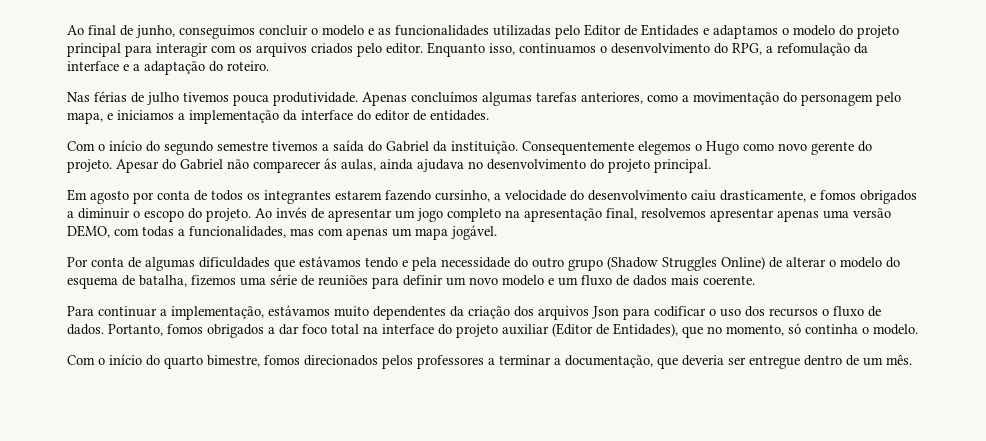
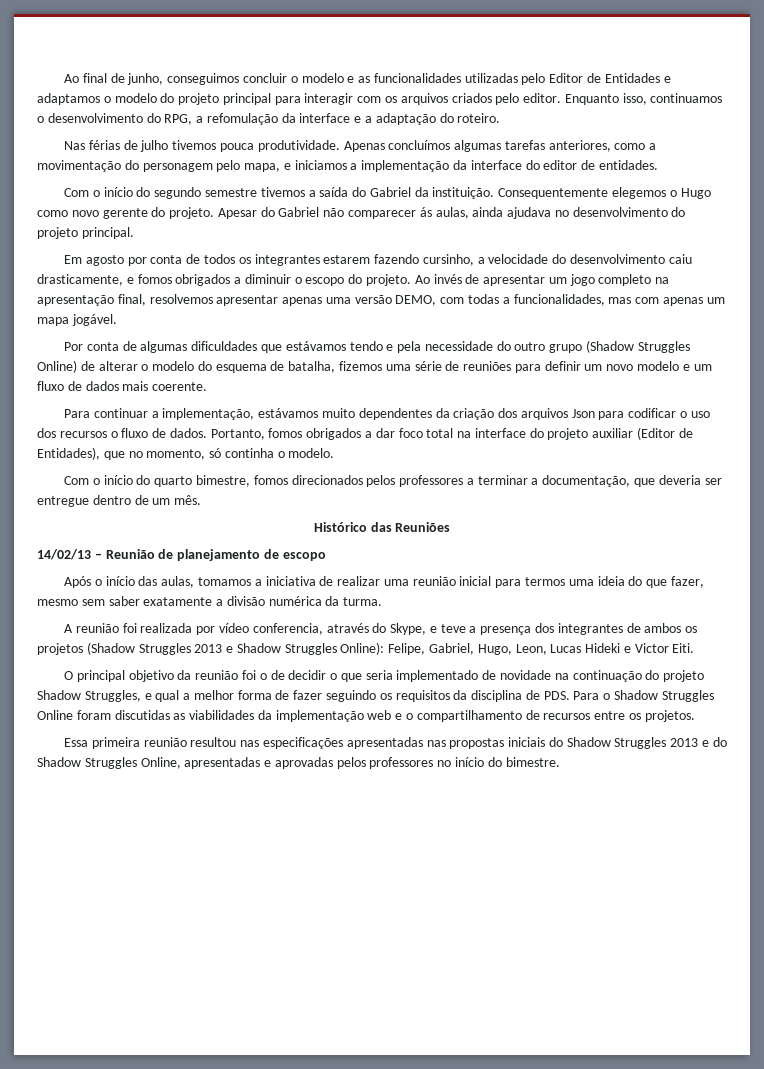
+ Histórico das Reuniões
+ 14/02/13 – Reunião de planejamento de escopo
+ Após o início das aulas, tomamos a iniciativa de realizar uma reunião inicial para termos uma ideia do que fazer, mesmo sem saber exatamente a divisão numérica da turma.
+ A reunião foi realizada por vídeo conferencia, através do Skype, e teve a presença dos integrantes de ambos os projetos (Shadow Struggles 2013 e Shadow Struggles Online): Felipe, Gabriel, Hugo, Leon, Lucas Hideki e Victor Eiti.
+ O principal objetivo da reunião foi o de decidir o que seria implementado de novidade na continuação do projeto Shadow Struggles, e qual a melhor forma de fazer seguindo os requisitos da disciplina de PDS. Para o Shadow Struggles Online foram discutidas as viabilidades da implementação web e o compartilhamento de recursos entre os projetos.
+ Essa primeira reunião resultou nas especificações apresentadas nas propostas iniciais do Shadow Struggles 2013 e do Shadow Struggles Online, apresentadas e aprovadas pelos professores no início do bimestre.

